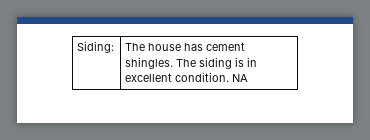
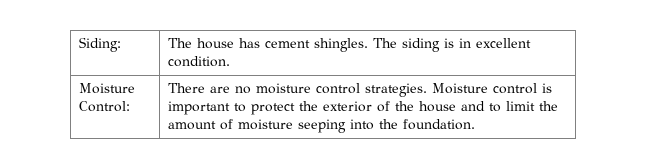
- Siding: | The house has cement shingles. The siding is in excellent condition. NA
+ Siding: | The house has cement shingles. The siding is in excellent condition.
+ Moisture Control: | There are no moisture control strategies. Moisture control is important to protect the exterior of the house and to limit the amount of moisture seeping into the foundation.

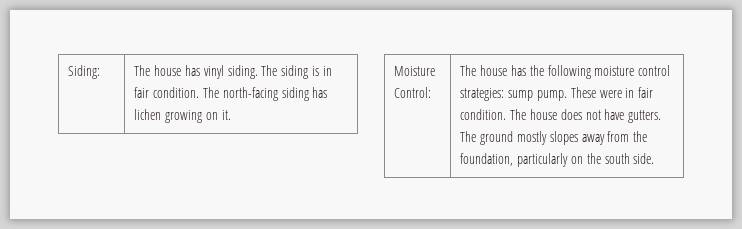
- Siding: | The house has cement shingles. The siding is in excellent condition.
- Moisture Control: | There are no moisture control strategies. Moisture control is important to protect the exterior of the house and to limit the amount of moisture seeping into the foundation.
+ Siding: | The house has vinyl siding. The siding is in fair condition. The north-facing siding has lichen growing on it.
+ Moisture Control: | The house has the following moisture control strategies: sump pump. These were in fair condition. The house does not have gutters. The ground mostly slopes away from the foundation, particularly on the south side.

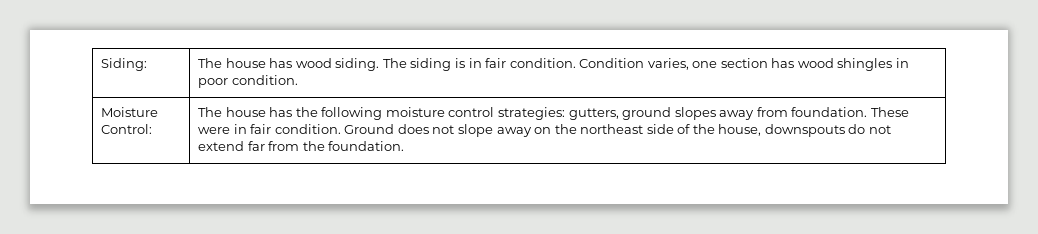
- Siding: | The house has vinyl siding. The siding is in fair condition. The north-facing siding has lichen growing on it.
+ Siding: | The house has wood siding. The siding is in fair condition. Condition varies, one section has wood shingles in poor condition.
- The house has the following moisture control strategies: sump pump.
+ The house has the following moisture control strategies: gutters, ground slopes away from foundation.
- The house does not have gutters. The ground mostly slopes away from the foundation, particularly on the south side.
+ Ground does not slope away on the northeast side of the house, downspouts do not extend far from the foundation.

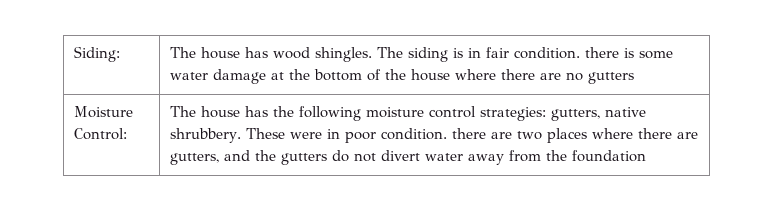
- Siding: | The house has wood siding. The siding is in fair condition. Condition varies, one section has wood shingles in poor condition.
+ Siding: | The house has wood shingles. The siding is in fair condition. there is some water damage at the bottom of the house where there are no gutters
- The house has the following moisture control strategies: gutters, ground slopes away from foundation. These were in fair condition. Ground does not slope away on the northeast side of the house, downspouts do not extend far from the foundation.
+ The house has the following moisture control strategies: gutters, native shrubbery. These were in poor condition. there are two places where there are gutters, and the gutters do not divert water away from the foundation

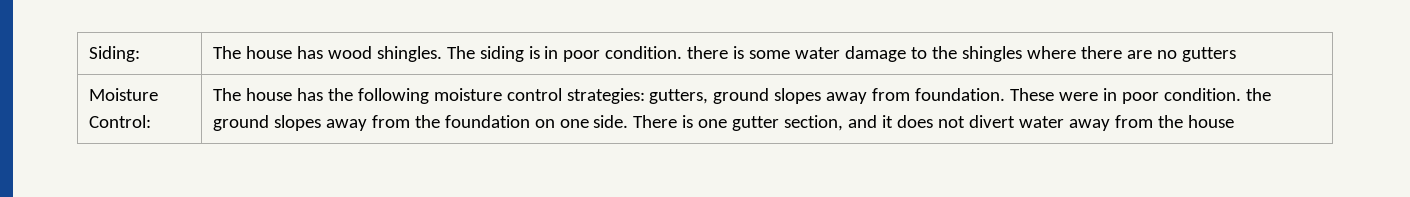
- Siding: | The house has wood shingles. The siding is in fair condition. there is some water damage at the bottom of the house where there are no gutters
+ Siding: | The house has wood shingles. The siding is in poor condition. there is some water damage to the shingles where there are no gutters
- The house has the following moisture control strategies: gutters, native shrubbery.
+ The house has the following moisture control strategies: gutters, ground slopes away from foundation.
- These were in poor condition. there are two places where there are gutters, and the gutters do not divert water away from the foundation
+ These were in poor condition. the ground slopes away from the foundation on one side. There is one gutter section, and it does not divert water away from the house

